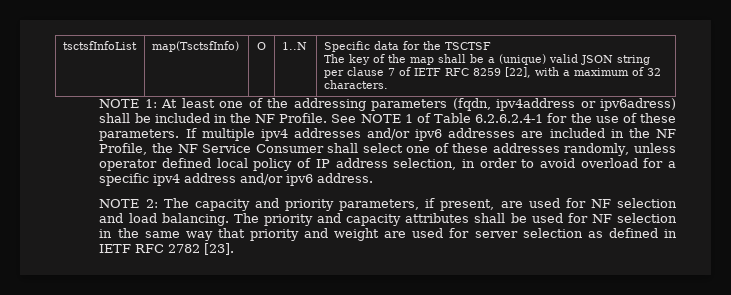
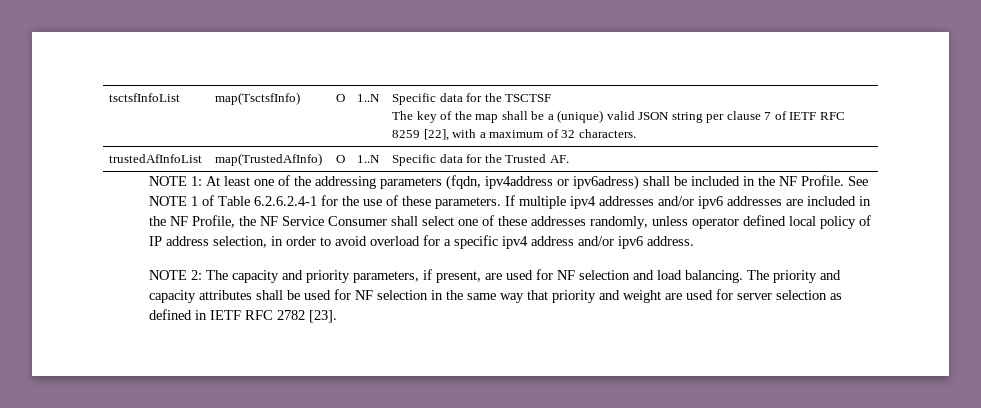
+ trustedAfInfoList | map(TrustedAfInfo) | O | 1..N | Specific data for the Trusted AF.

